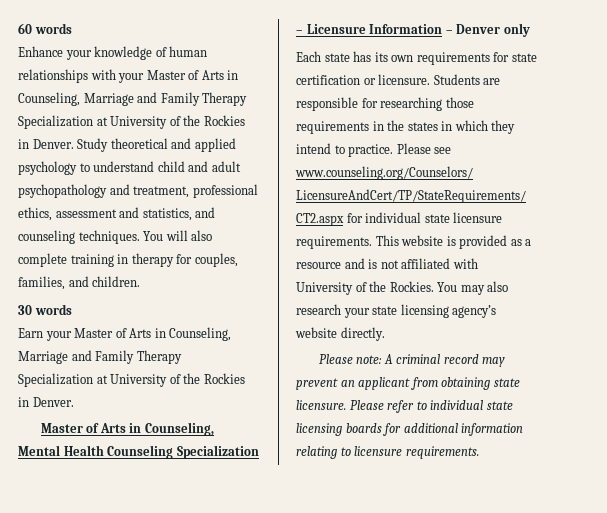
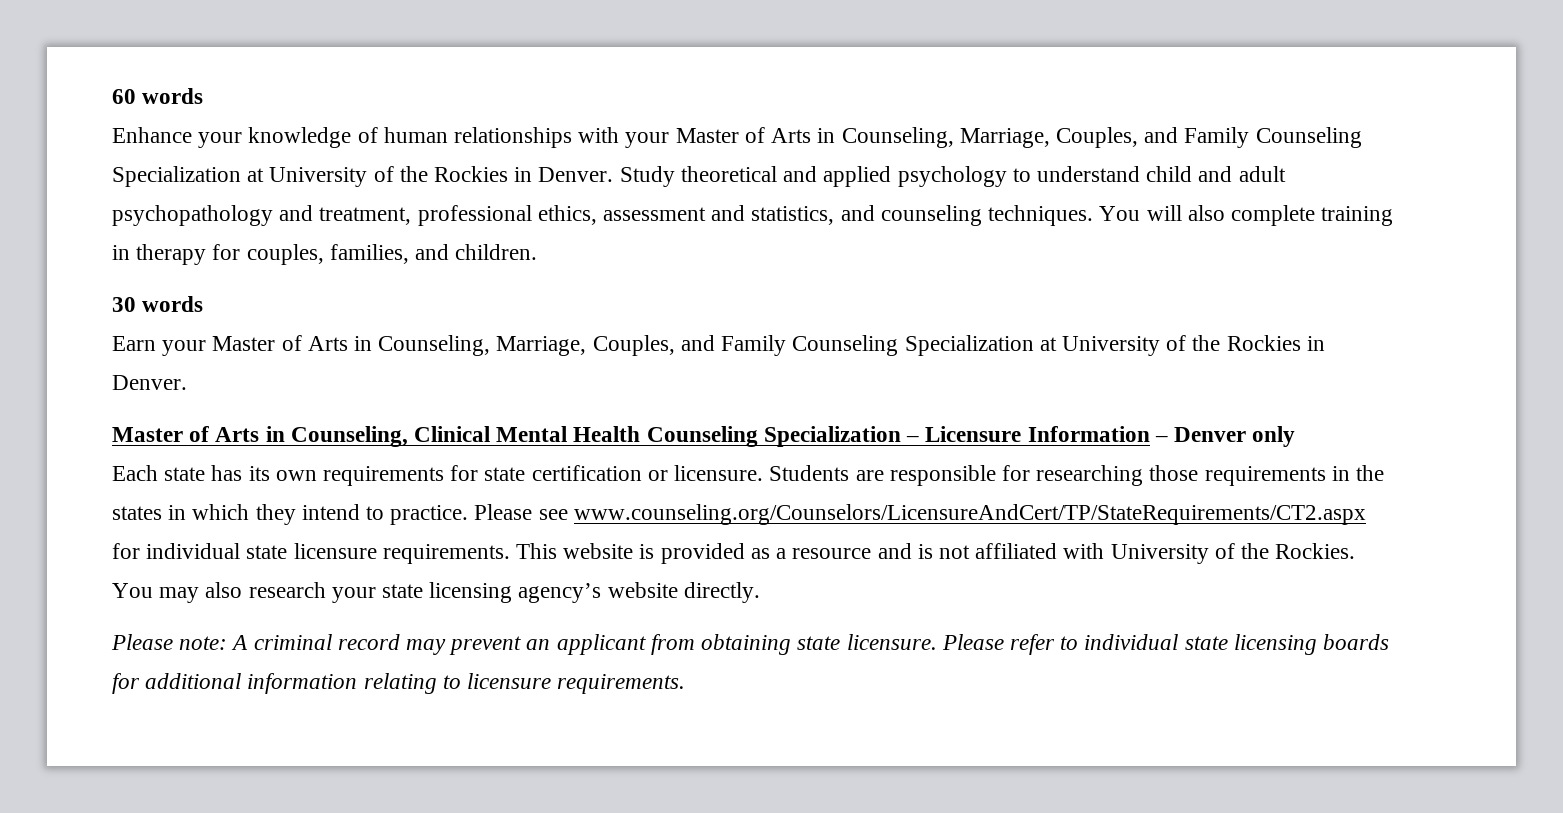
- Enhance your knowledge of human relationships with your Master of Arts in Counseling, Marriage and Family Therapy Specialization at University of the Rockies in Denver.
+ Enhance your knowledge of human relationships with your Master of Arts in Counseling, Marriage, Couples, and Family Counseling Specialization at University of the Rockies in Denver.
- Earn your Master of Arts in Counseling, Marriage and Family Therapy Specialization at University of the Rockies in Denver.
+ Earn your Master of Arts in Counseling, Marriage, Couples, and Family Counseling Specialization at University of the Rockies in Denver.
- Master of Arts in Counseling, Mental Health Counseling Specialization – Licensure Information – Denver only
+ Master of Arts in Counseling, Clinical Mental Health Counseling Specialization – Licensure Information – Denver only

